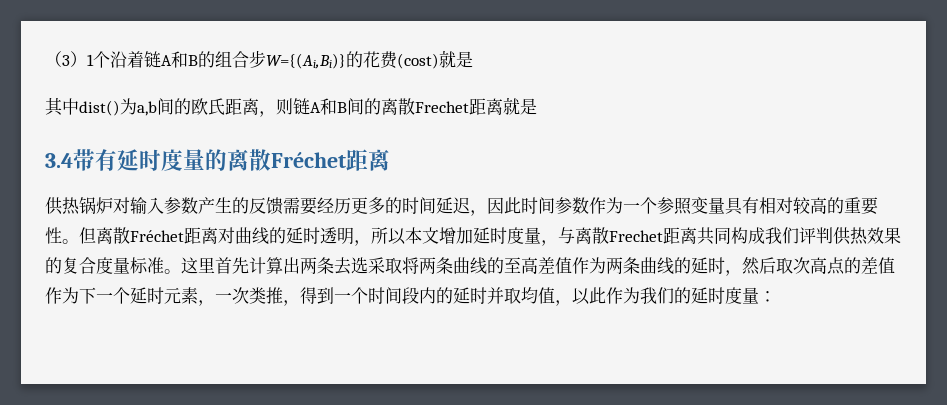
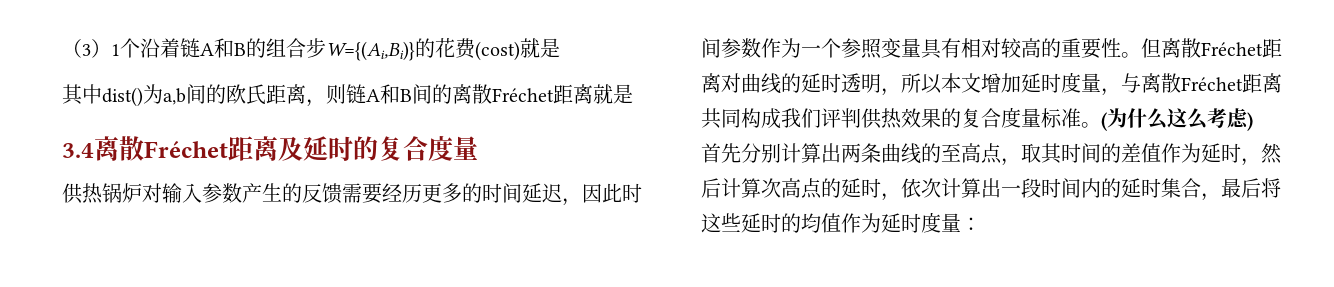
- 其中dist()为a,b间的欧氏距离，则链A和B间的离散Frechet距离就是
+ 其中dist()为a,b间的欧氏距离，则链A和B间的离散Fréchet距离就是
- 3.4带有延时度量的离散Fréchet距离
+ 3.4离散Fréchet距离及延时的复合度量
- 但离散Fréchet距离对曲线的延时透明，所以本文增加延时度量，与离散Frechet距离共同构成我们评判供热效果的复合度量标准。
+ 但离散Fréchet距离对曲线的延时透明，所以本文增加延时度量，与离散Fréchet距离共同构成我们评判供热效果的复合度量标准。
- 这里首先计算出两条去选采取将两条曲线的至高差值作为两条曲线的延时，然后取次高点的差值作为下一个延时元素，一次类推，得到一个时间段内的延时并取均值，以此作为我们的延时度量：
+ (为什么这么考虑)
+ 首先分别计算出两条曲线的至高点，取其时间的差值作为延时，然后计算次高点的延时，依次计算出一段时间内的延时集合，最后将这些延时的均值作为延时度量：

